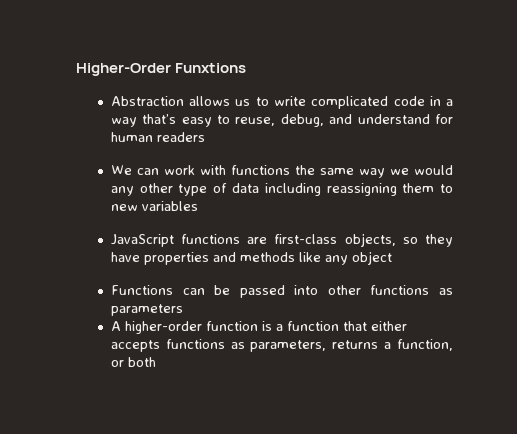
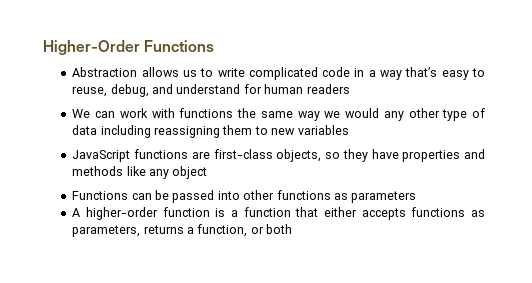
- Higher-Order Funxtions
+ Higher-Order Functions

